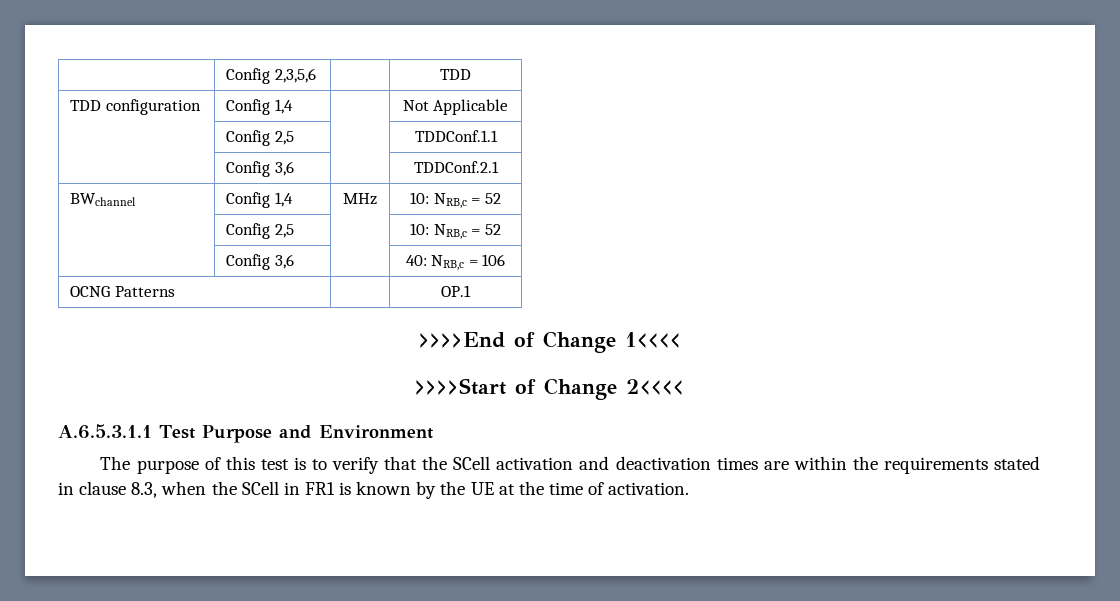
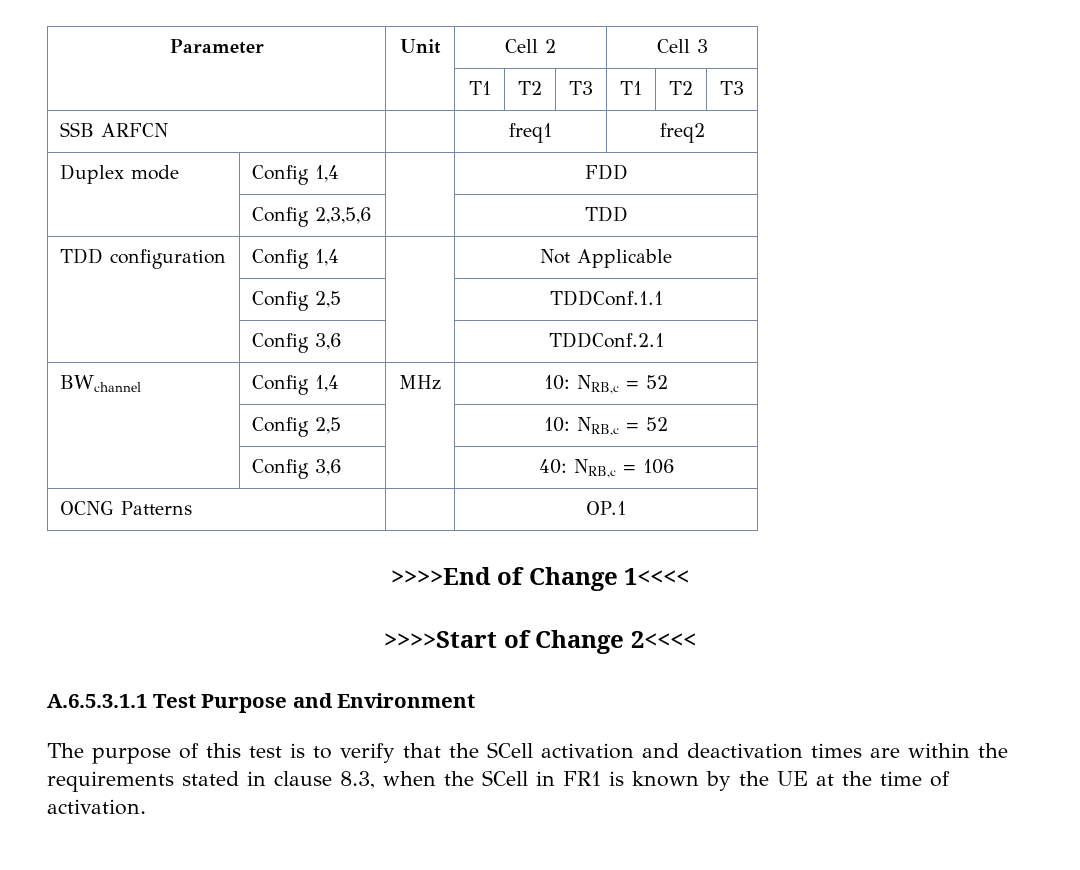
+ Parameter | Unit | Cell 2 | Cell 3
+ | | T1 | T2 | T3 | T1 | T2 | T3
+ SSB ARFCN | | freq1 | freq2
+ Duplex mode | Config 1,4 | | FDD

